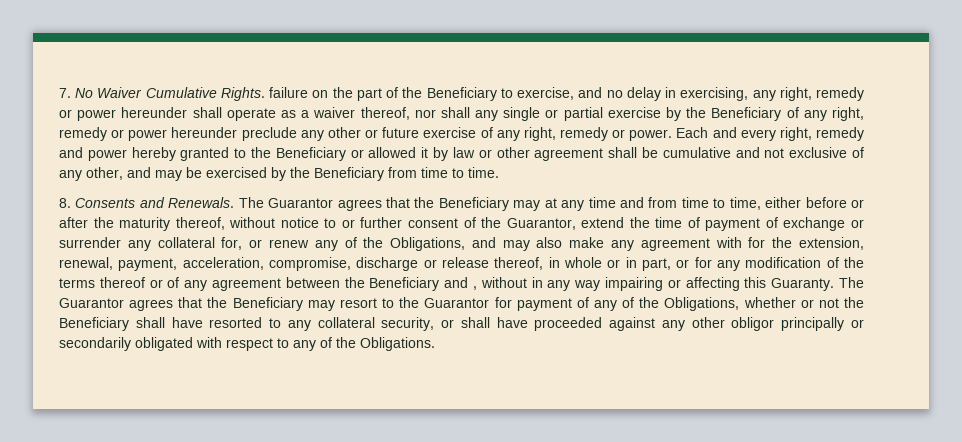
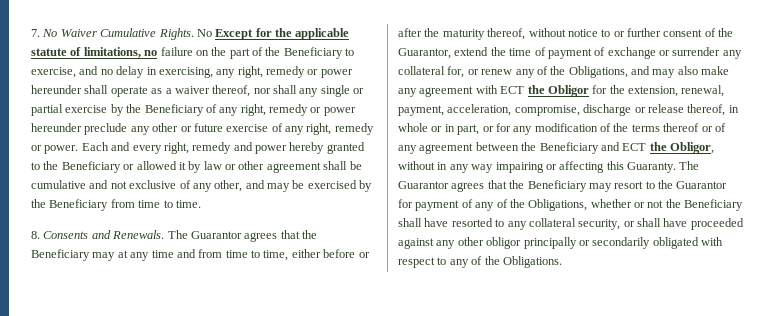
- 7. No Waiver Cumulative Rights. failure on the part of the Beneficiary to exercise, and no delay in exercising, any right, remedy or power hereunder shall operate as a waiver thereof, nor shall any single or partial exercise by the Beneficiary of any right, remedy or power hereunder preclude any other or future exercise of any right, remedy or power.
+ 7. No Waiver Cumulative Rights. No Except for the applicable statute of limitations, no failure on the part of the Beneficiary to exercise, and no delay in exercising, any right, remedy or power hereunder shall operate as a waiver thereof, nor shall any single or partial exercise by the Beneficiary of any right, remedy or power hereunder preclude any other or future exercise of any right, remedy or power.
- The Guarantor agrees that the Beneficiary may at any time and from time to time, either before or after the maturity thereof, without notice to or further consent of the Guarantor, extend the time of payment of exchange or surrender any collateral for, or renew any of the Obligations, and may also make any agreement with for the extension, renewal, payment, acceleration, compromise, discharge or release thereof, in whole or in part, or for any modification of the terms thereof or of any agreement between the Beneficiary and , without in any way impairing or affecting this Guaranty.
+ The Guarantor agrees that the Beneficiary may at any time and from time to time, either before or after the maturity thereof, without notice to or further consent of the Guarantor, extend the time of payment of exchange or surrender any collateral for, or renew any of the Obligations, and may also make any agreement with ECT the Obligor for the extension, renewal, payment, acceleration, compromise, discharge or release thereof, in whole or in part, or for any modification of the terms thereof or of any agreement between the Beneficiary and ECT the Obligor, without in any way impairing or affecting this Guaranty.

